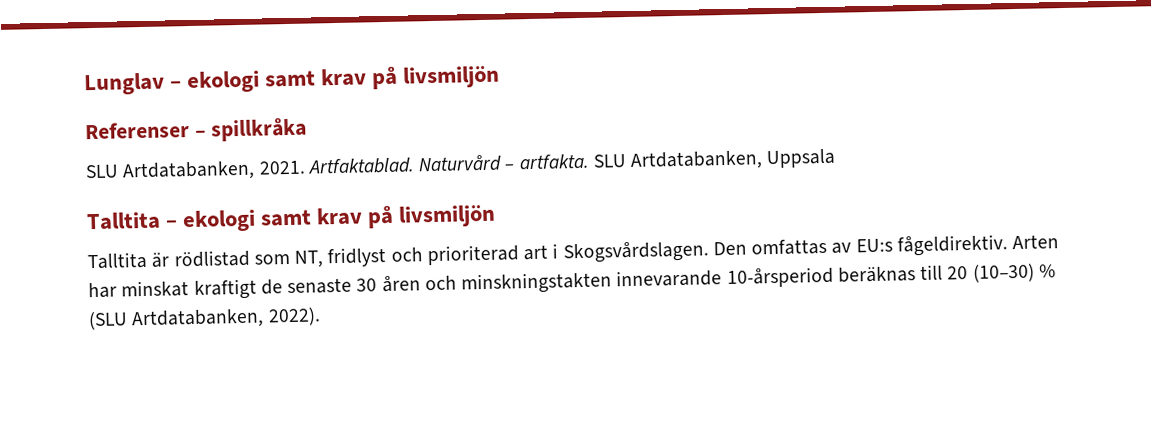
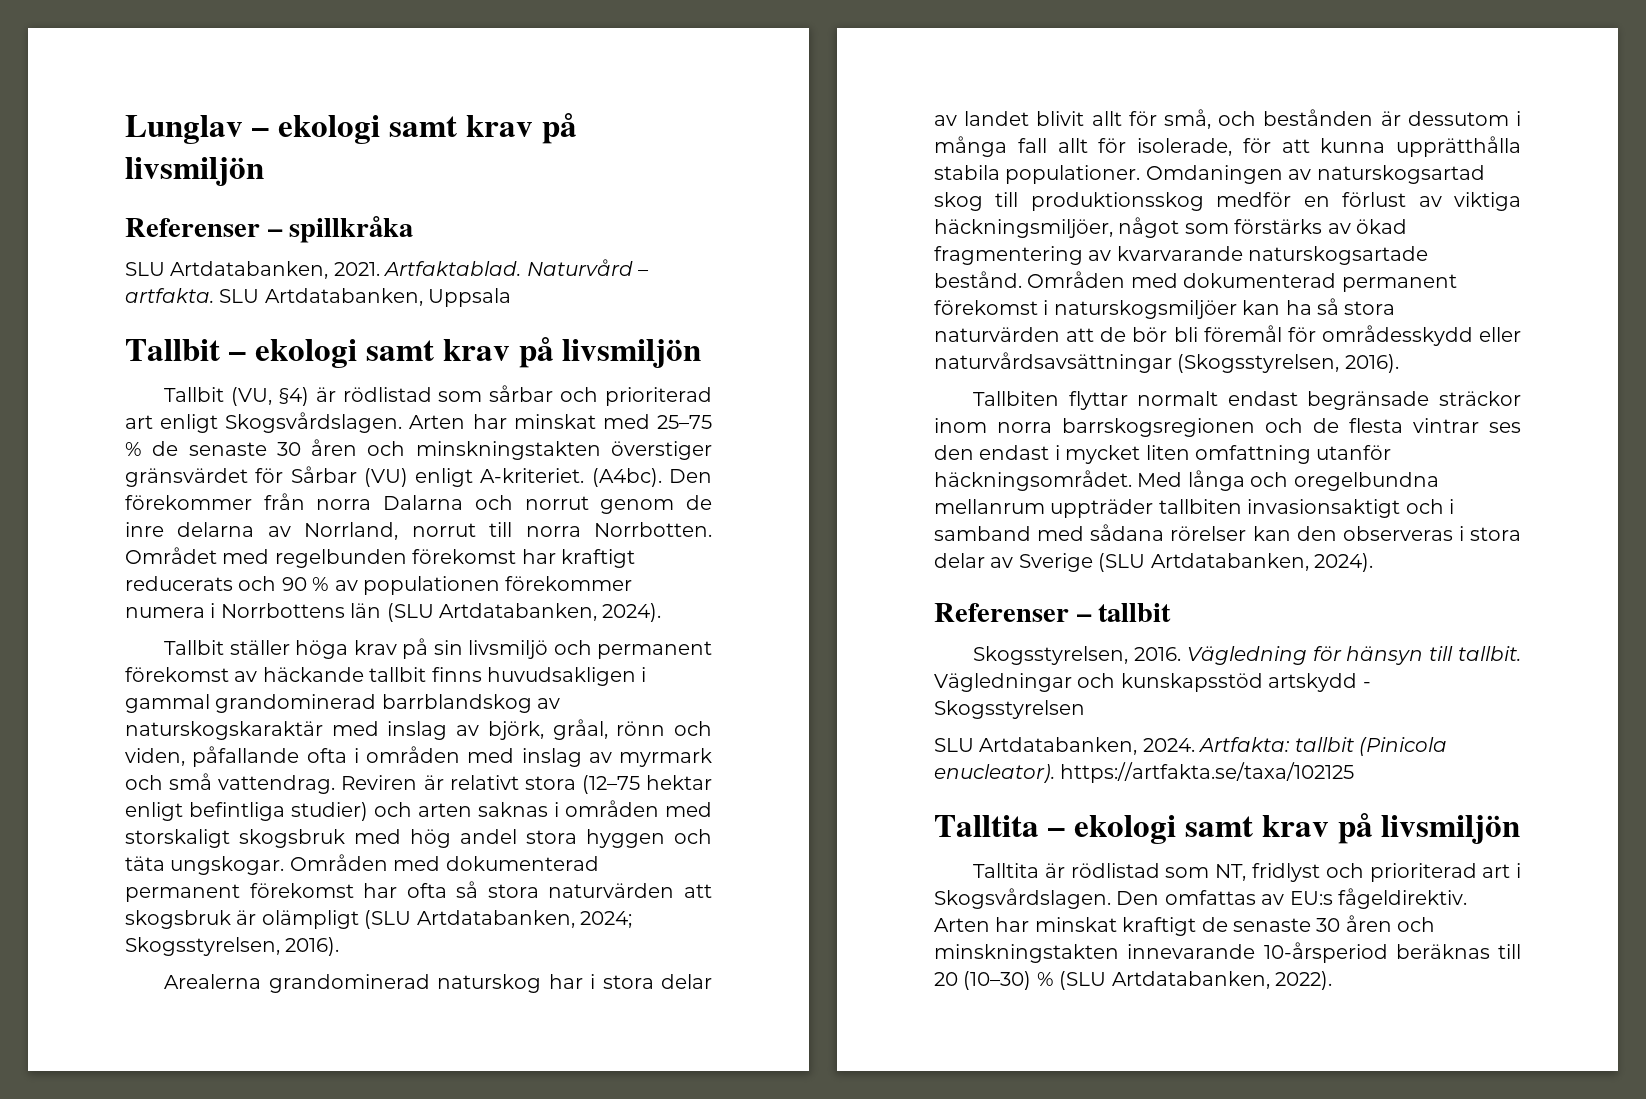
+ Tallbit – ekologi samt krav på livsmiljön
+ Tallbit (VU, §4) är rödlistad som sårbar och prioriterad art enligt Skogsvårdslagen. Arten har minskat med 25–75 % de senaste 30 åren och minskningstakten överstiger gränsvärdet för Sårbar (VU) enligt A-kriteriet. (A4bc). Den förekommer från norra Dalarna och norrut genom de inre delarna av Norrland, norrut till norra Norrbotten. Området med regelbunden förekomst har kraftigt reducerats och 90 % av populationen förekommer numera i Norrbottens län (SLU Artdatabanken, 2024).
+ Tallbit ställer höga krav på sin livsmiljö och permanent förekomst av häckande tallbit finns huvudsakligen i gammal grandominerad barrblandskog av naturskogskaraktär med inslag av björk, gråal, rönn och viden, påfallande ofta i områden med inslag av myrmark och små vattendrag. Reviren är relativt stora (12–75 hektar enligt befintliga studier) och arten saknas i områden med storskaligt skogsbruk med hög andel stora hyggen och täta ungskogar. Områden med dokumenterad permanent förekomst har ofta så stora naturvärden att skogsbruk är olämpligt (SLU Artdatabanken, 2024; Skogsstyrelsen, 2016).
+ Arealerna grandominerad naturskog har i stora delar av landet blivit allt för små, och bestånden är dessutom i många fall allt för isolerade, för att kunna upprätthålla stabila populationer. Omdaningen av naturskogsartad skog till produktionsskog medför en förlust av viktiga häckningsmiljöer, något som förstärks av ökad fragmentering av kvarvarande naturskogsartade bestånd. Områden med dokumenterad permanent förekomst i naturskogsmiljöer kan ha så stora naturvärden att de bör bli föremål för områdesskydd eller naturvårdsavsättningar (Skogsstyrelsen, 2016).
+ Tallbiten flyttar normalt endast begränsade sträckor inom norra barrskogsregionen och de flesta vintrar ses den endast i mycket liten omfattning utanför häckningsområdet. Med långa och oregelbundna mellanrum uppträder tallbiten invasionsaktigt och i samband med sådana rörelser kan den observeras i stora delar av Sverige (SLU Artdatabanken, 2024).
+ Referenser – tallbit
+ Skogsstyrelsen, 2016. Vägledning för hänsyn till tallbit. Vägledningar och kunskapsstöd artskydd - Skogsstyrelsen
+ SLU Artdatabanken, 2024. Artfakta: tallbit (Pinicola enucleator). https://artfakta.se/taxa/102125

